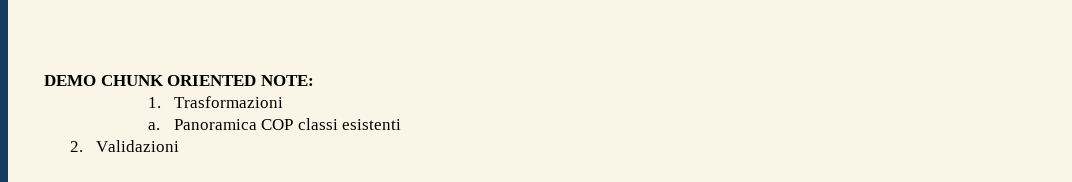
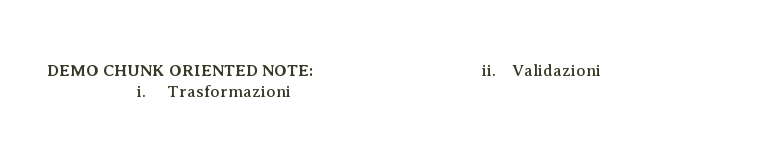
- 1. Trasformazioni
+ i. Trasformazioni
- a. Panoramica COP classi esistenti
- 2. Validazioni
+ ii. Validazioni

